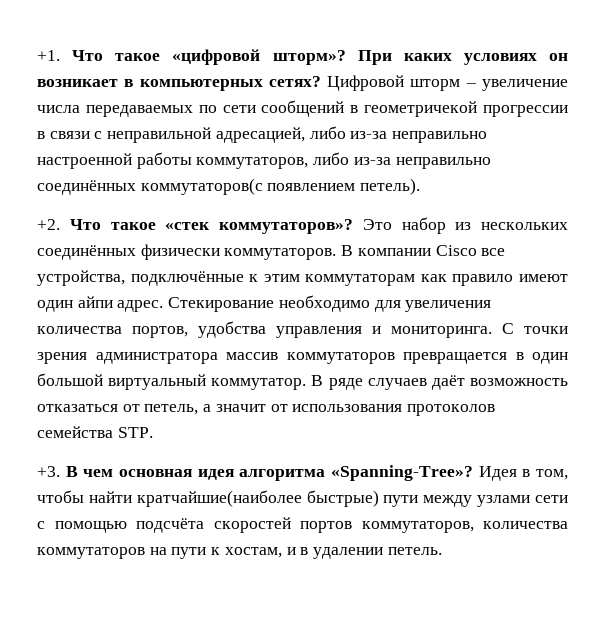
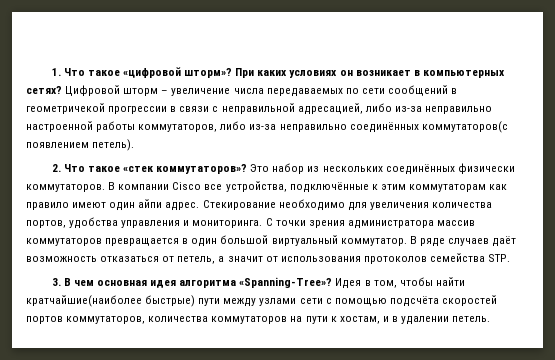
- +1. Что такое «цифровой шторм»?
+ 1. Что такое «цифровой шторм»?
- +2. Что такое «стек коммутаторов»?
+ 2. Что такое «стек коммутаторов»?
- +3. В чем основная идея алгоритма «Spanning-Tree»?
+ 3. В чем основная идея алгоритма «Spanning-Tree»?

